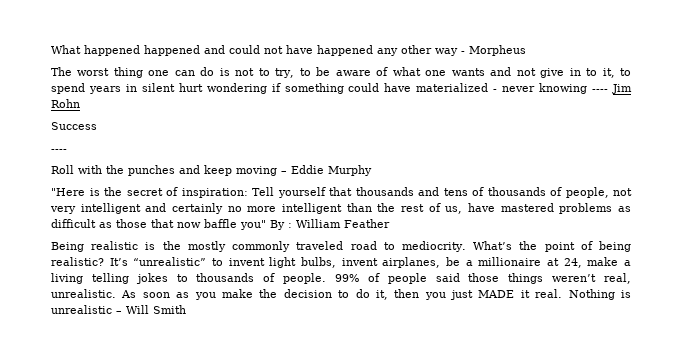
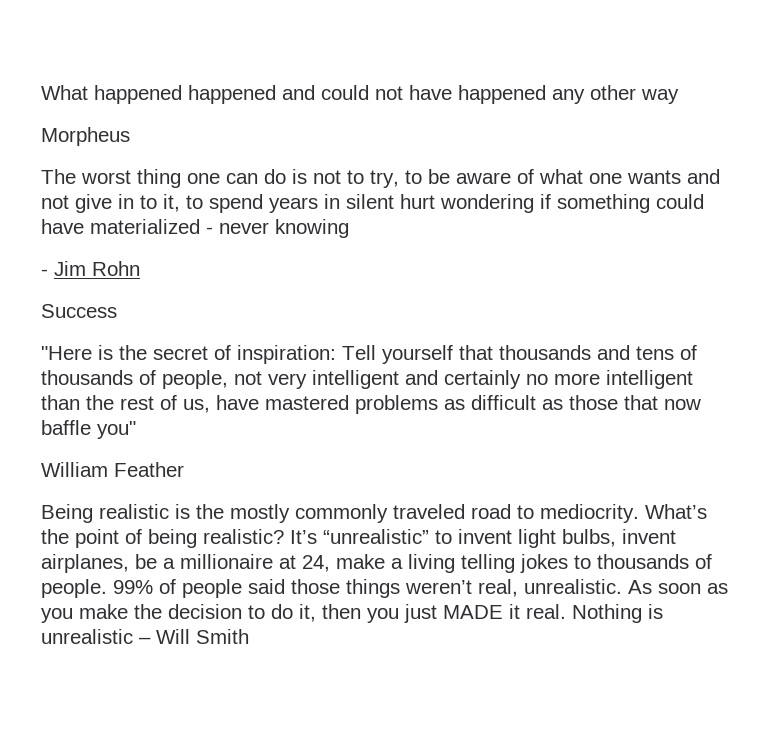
- What happened happened and could not have happened any other way - Morpheus
+ What happened happened and could not have happened any other way
+ Morpheus
- The worst thing one can do is not to try, to be aware of what one wants and not give in to it, to spend years in silent hurt wondering if something could have materialized - never knowing ---- Jim Rohn
+ The worst thing one can do is not to try, to be aware of what one wants and not give in to it, to spend years in silent hurt wondering if something could have materialized - never knowing
+ - Jim Rohn
  Success
- ----
- Roll with the punches and keep moving – Eddie Murphy
- "Here is the secret of inspiration: Tell yourself that thousands and tens of thousands of people, not very intelligent and certainly no more intelligent than the rest of us, have mastered problems as difficult as those that now baffle you" By : William Feather
+ "Here is the secret of inspiration: Tell yourself that thousands and tens of thousands of people, not very intelligent and certainly no more intelligent than the rest of us, have mastered problems as difficult as those that now baffle you"
+ William Feather

